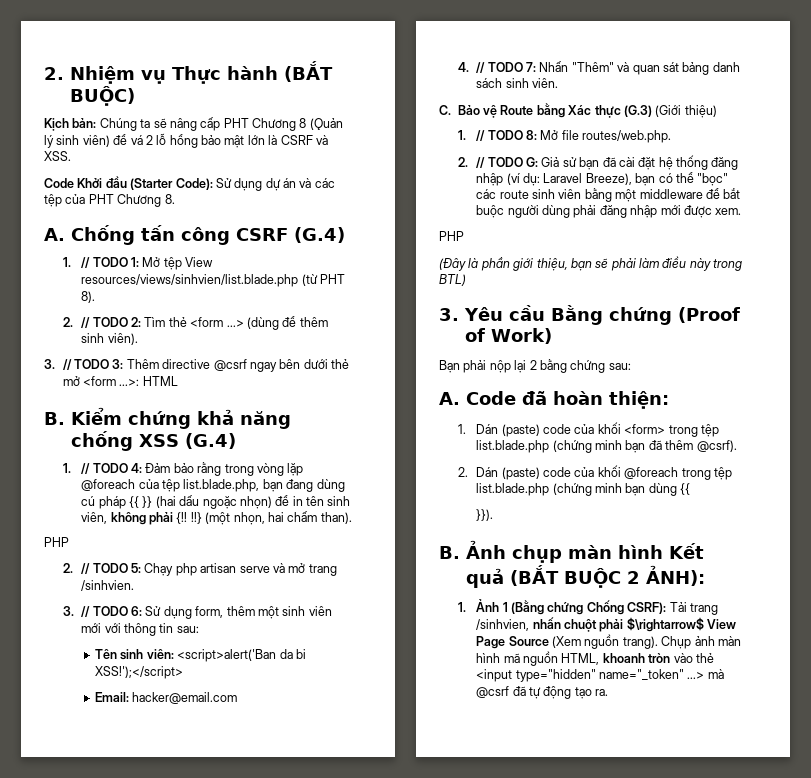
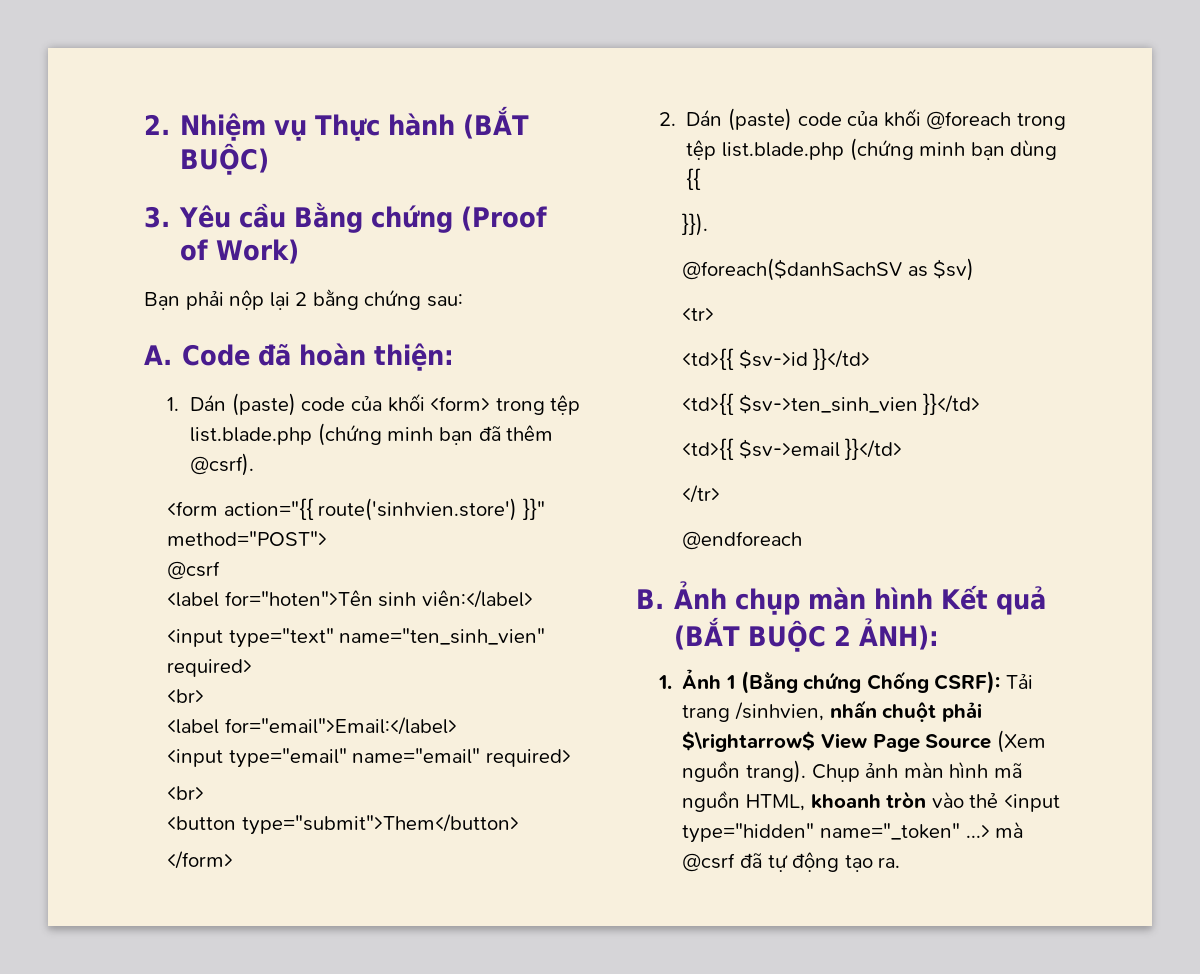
- Kịch bản: Chúng ta sẽ nâng cấp PHT Chương 8 (Ǫuản lý sinh viên) để vá 2 lỗ hổng bảo mật lớn là CSRF và XSS.
- Code Khởi đầu (Starter Code): Sử dụng dự án và các tệp của PHT Chương 8.
- A. Chống tấn công CSRF (G.4)
- 1. // TODO 1: Mở tệp View resources/views/sinhvien/list.blade.php (từ PHT 8).
- 2. // TODO 2: Tìm thẻ <form ...> (dùng để thêm sinh viên).
- 3. // TODO 3: Thêm directive @csrf ngay bên dưới thẻ mở <form ...>: HTML
- B. Kiểm chứng khả năng chống XSS (G.4)
- 1. // TODO 4: Đảm bảo rằng trong vòng lặp @foreach của tệp list.blade.php, bạn đang dùng cú pháp {{ }} (hai dấu ngoặc nhọn) để in tên sinh viên, không phải {!! !!} (một nhọn, hai chấm than).
- PHP
- 2. // TODO 5: Chạy php artisan serve và mở trang /sinhvien.
- 3. // TODO 6: Sử dụng form, thêm một sinh viên mới với thông tin sau:
- Tên sinh viên: <script>alert('Ban da bi XSS!');</script>
- Email: hacker@email.com
- 4. // TODO 7: Nhấn "Thêm" và quan sát bảng danh sách sinh viên.
- C. Bảo vệ Route bằng Xác thực (G.3) (Giới thiệu)
- 1. // TODO 8: Mở file routes/web.php.
- 2. // TODO G: Giả sử bạn đã cài đặt hệ thống đăng nhập (ví dụ: Laravel Breeze), bạn có thể "bọc" các route sinh viên bằng một middleware để bắt buộc người dùng phải đăng nhập mới được xem.
- PHP
- (Đây là phần giới thiệu, bạn sẽ phải làm điều này trong BTL)
+ <form action="{{ route('sinhvien.store') }}" method="POST">
+ @csrf
+ <label for="hoten">Tên sinh viên:</label>
+ <input type="text" name="ten_sinh_vien" required>
+ <br>
+ <label for="email">Email:</label>
+ <input type="email" name="email" required>
+ <br>
+ <button type="submit">Them</button>
+ </form>
+ @foreach($danhSachSV as $sv)
+ <tr>
+ <td>{{ $sv->id }}</td>
+ <td>{{ $sv->ten_sinh_vien }}</td>
+ <td>{{ $sv->email }}</td>
+ </tr>
+ @endforeach

